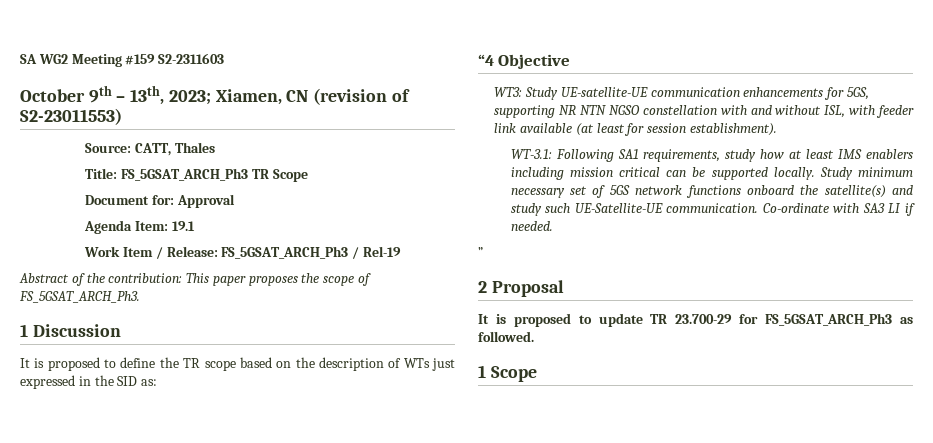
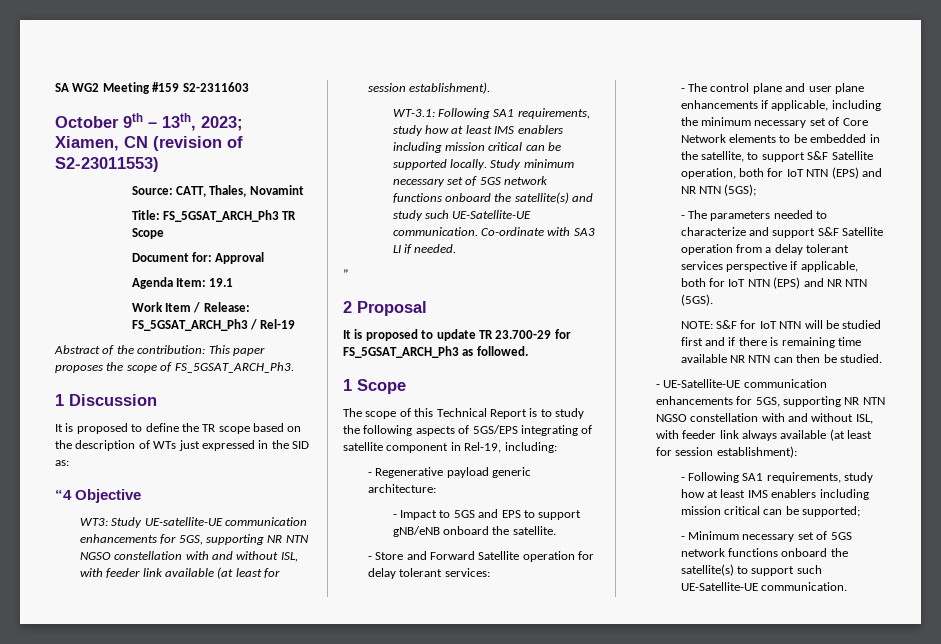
- Source: CATT, Thales
+ Source: CATT, Thales, Novamint
+ The scope of this Technical Report is to study the following aspects of 5GS/EPS integrating of satellite component in Rel-19, including:
+ - Regenerative payload generic architecture:
+ - Impact to 5GS and EPS to support gNB/eNB onboard the satellite.
+ - Store and Forward Satellite operation for delay tolerant services:
+ - The control plane and user plane enhancements if applicable, including the minimum necessary set of Core Network elements to be embedded in the satellite, to support S&F Satellite operation, both for IoT NTN (EPS) and NR NTN (5GS);
+ - The parameters needed to characterize and support S&F Satellite operation from a delay tolerant services perspective if applicable, both for IoT NTN (EPS) and NR NTN (5GS).
+ NOTE: S&F for IoT NTN will be studied first and if there is remaining time available NR NTN can then be studied.
+ - UE-Satellite-UE communication enhancements for 5GS, supporting NR NTN NGSO constellation with and without ISL, with feeder link always available (at least for session establishment):
+ - Following SA1 requirements, study how at least IMS enablers including mission critical can be supported;
+ - Minimum necessary set of 5GS network functions onboard the satellite(s) to support such UE-Satellite-UE communication.

